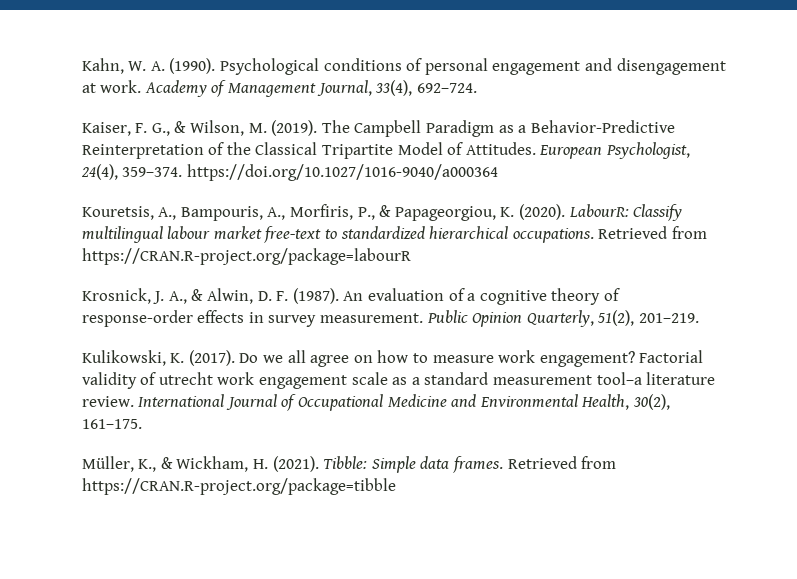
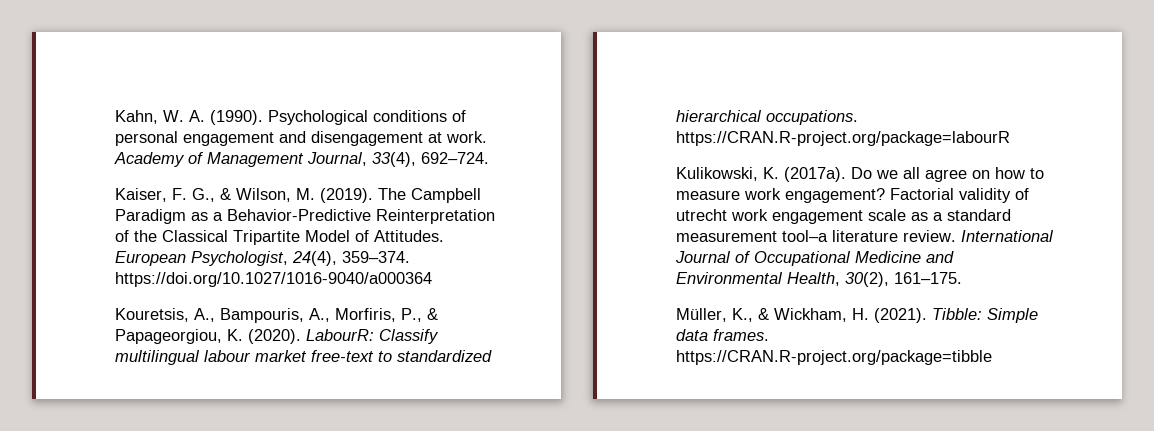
- LabourR: Classify multilingual labour market free-text to standardized hierarchical occupations. Retrieved from https://CRAN.R-project.org/package=labourR
+ LabourR: Classify multilingual labour market free-text to standardized hierarchical occupations. https://CRAN.R-project.org/package=labourR
- Krosnick, J. A., & Alwin, D. F. (1987). An evaluation of a cognitive theory of response-order effects in survey measurement. Public Opinion Quarterly, 51(2), 201–219.
- Kulikowski, K. (2017).
+ Kulikowski, K. (2017a).
- Tibble: Simple data frames. Retrieved from https://CRAN.R-project.org/package=tibble
+ Tibble: Simple data frames. https://CRAN.R-project.org/package=tibble

